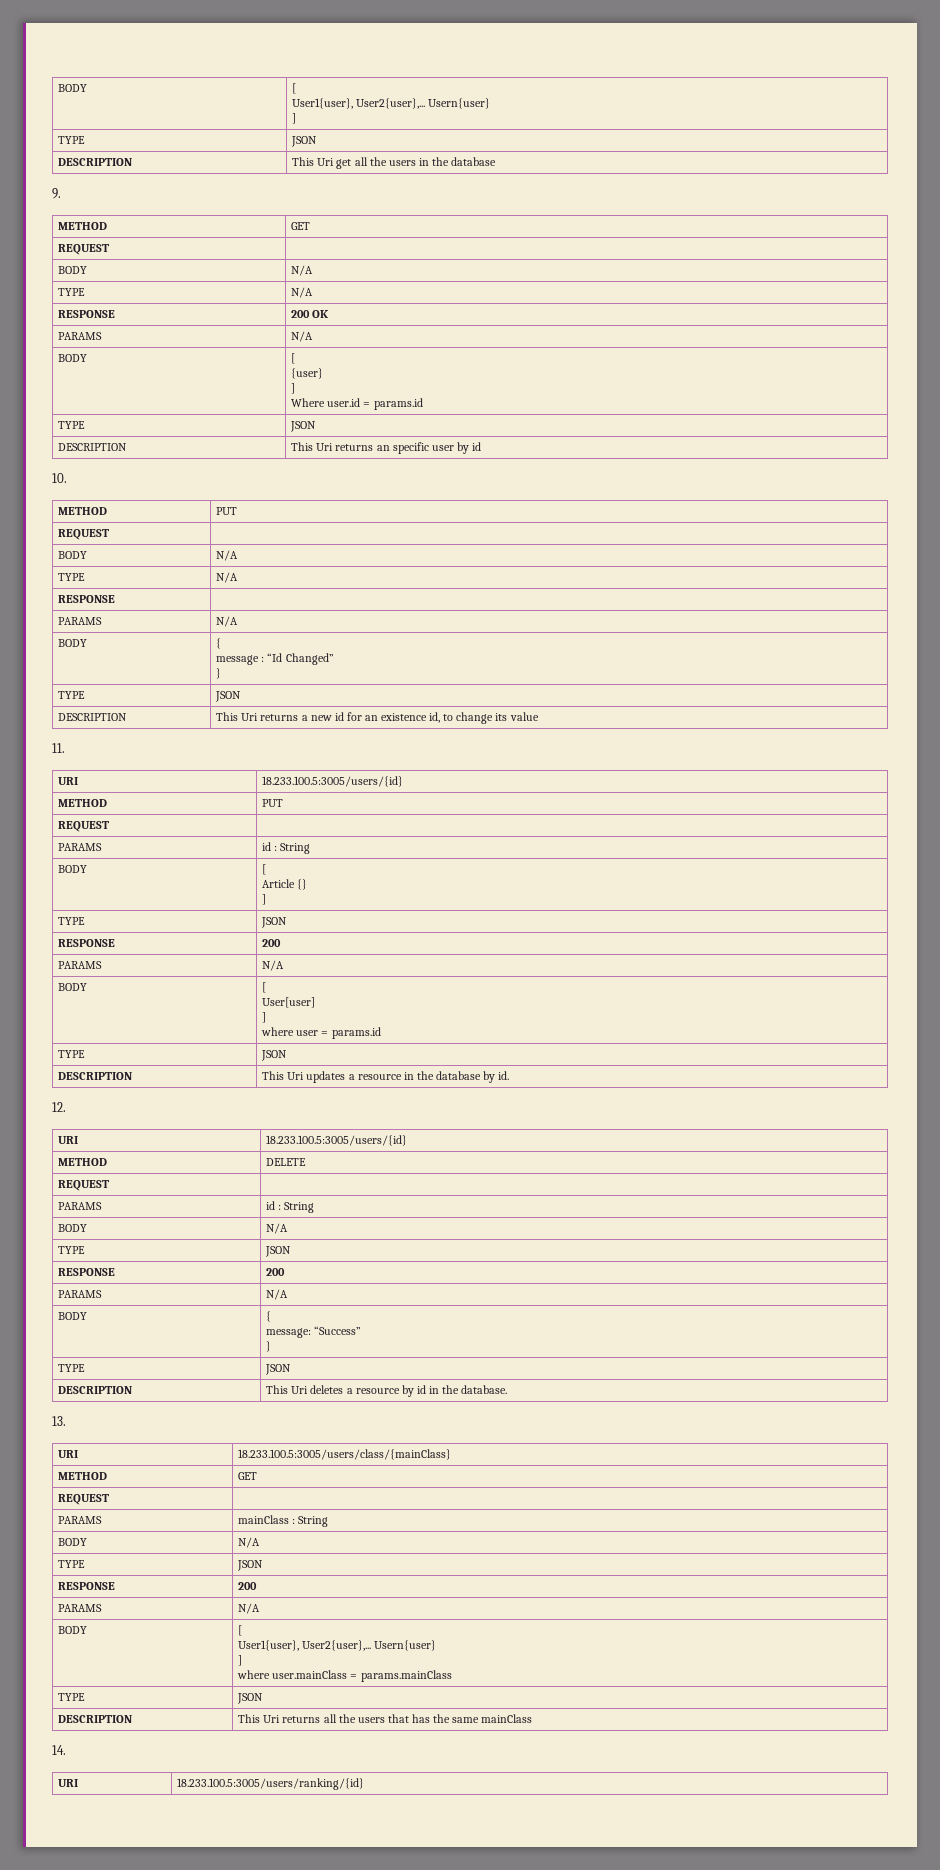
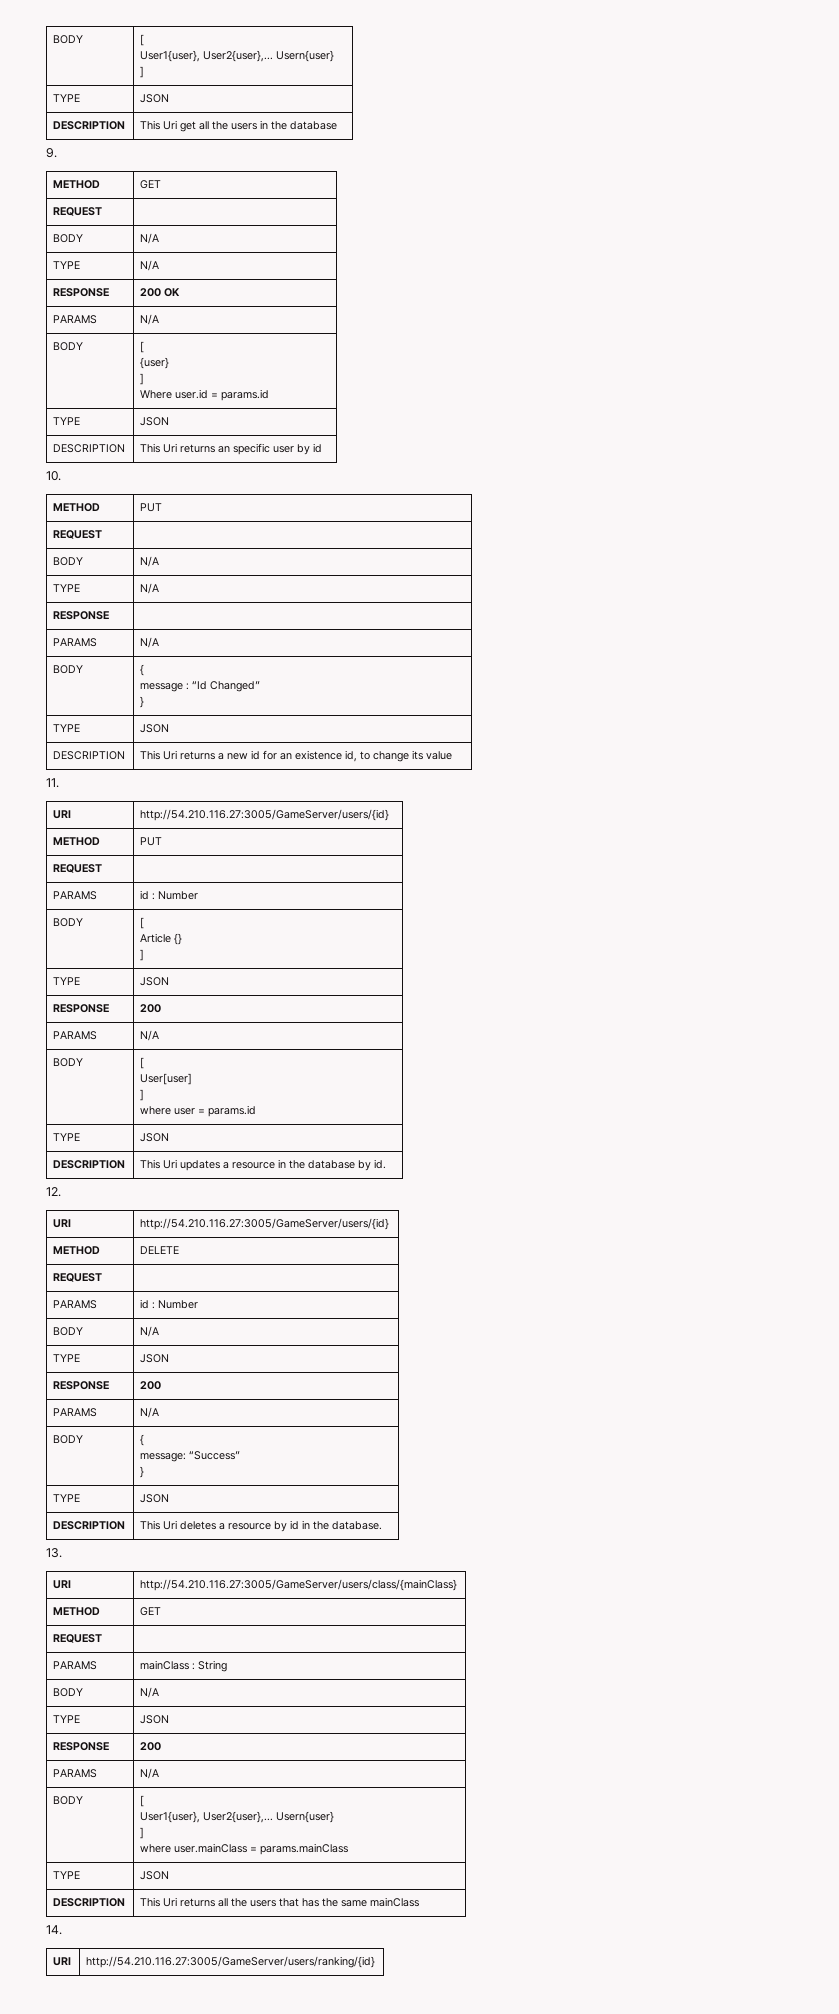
  11.
- URI | 18.233.100.5:3005/users/{id}
+ URI | http://54.210.116.27:3005/GameServer/users/{id}
  METHOD | PUT
  REQUEST |
- PARAMS | id : String
+ PARAMS | id : Number
  12.
- URI | 18.233.100.5:3005/users/{id}
+ URI | http://54.210.116.27:3005/GameServer/users/{id}
  METHOD | DELETE
  REQUEST |
- PARAMS | id : String
+ PARAMS | id : Number
- URI | 18.233.100.5:3005/users/class/{mainClass}
+ URI | http://54.210.116.27:3005/GameServer/users/class/{mainClass}
- URI | 18.233.100.5:3005/users/ranking/{id}
+ URI | http://54.210.116.27:3005/GameServer/users/ranking/{id}

